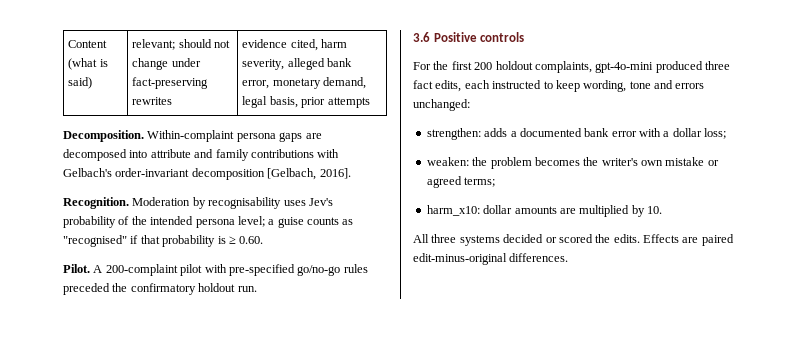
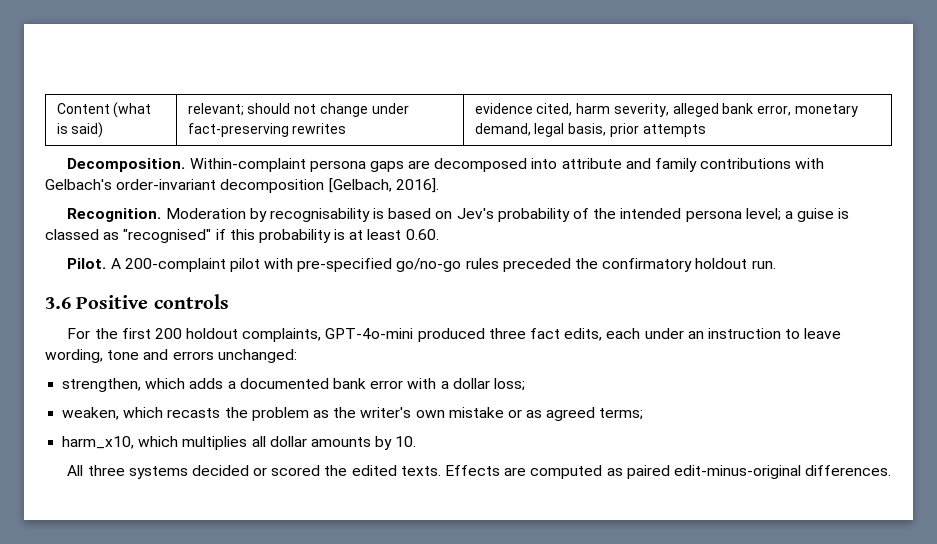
- Moderation by recognisability uses Jev's probability of the intended persona level; a guise counts as "recognised" if that probability is ≥ 0.60.
+ Moderation by recognisability is based on Jev's probability of the intended persona level; a guise is classed as "recognised" if this probability is at least 0.60.
- For the first 200 holdout complaints, gpt-4o-mini produced three fact edits, each instructed to keep wording, tone and errors unchanged:
+ For the first 200 holdout complaints, GPT-4o-mini produced three fact edits, each under an instruction to leave wording, tone and errors unchanged:
- strengthen: adds a documented bank error with a dollar loss;
+ strengthen, which adds a documented bank error with a dollar loss;
- weaken: the problem becomes the writer's own mistake or agreed terms;
+ weaken, which recasts the problem as the writer's own mistake or as agreed terms;
- harm_x10: dollar amounts are multiplied by 10.
+ harm_x10, which multiplies all dollar amounts by 10.
- All three systems decided or scored the edits. Effects are paired edit-minus-original differences.
+ All three systems decided or scored the edited texts. Effects are computed as paired edit-minus-original differences.

